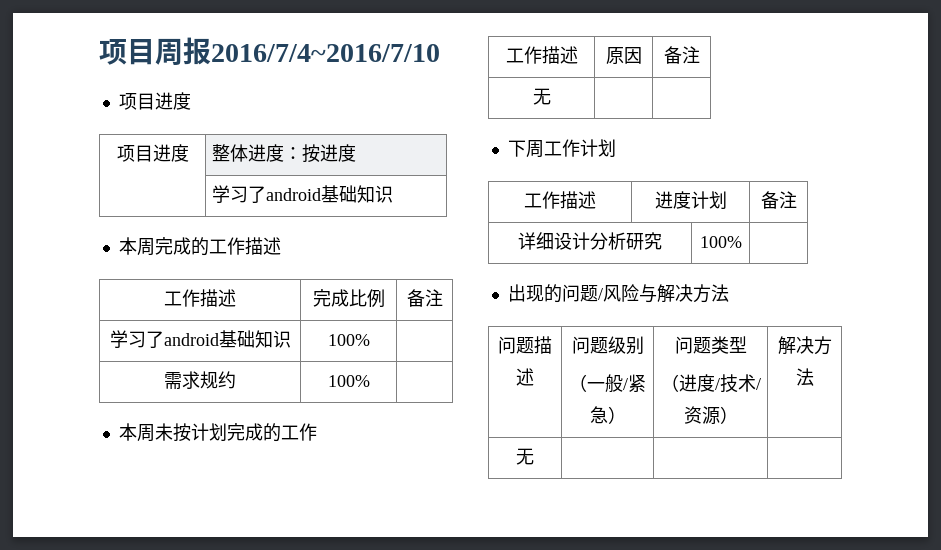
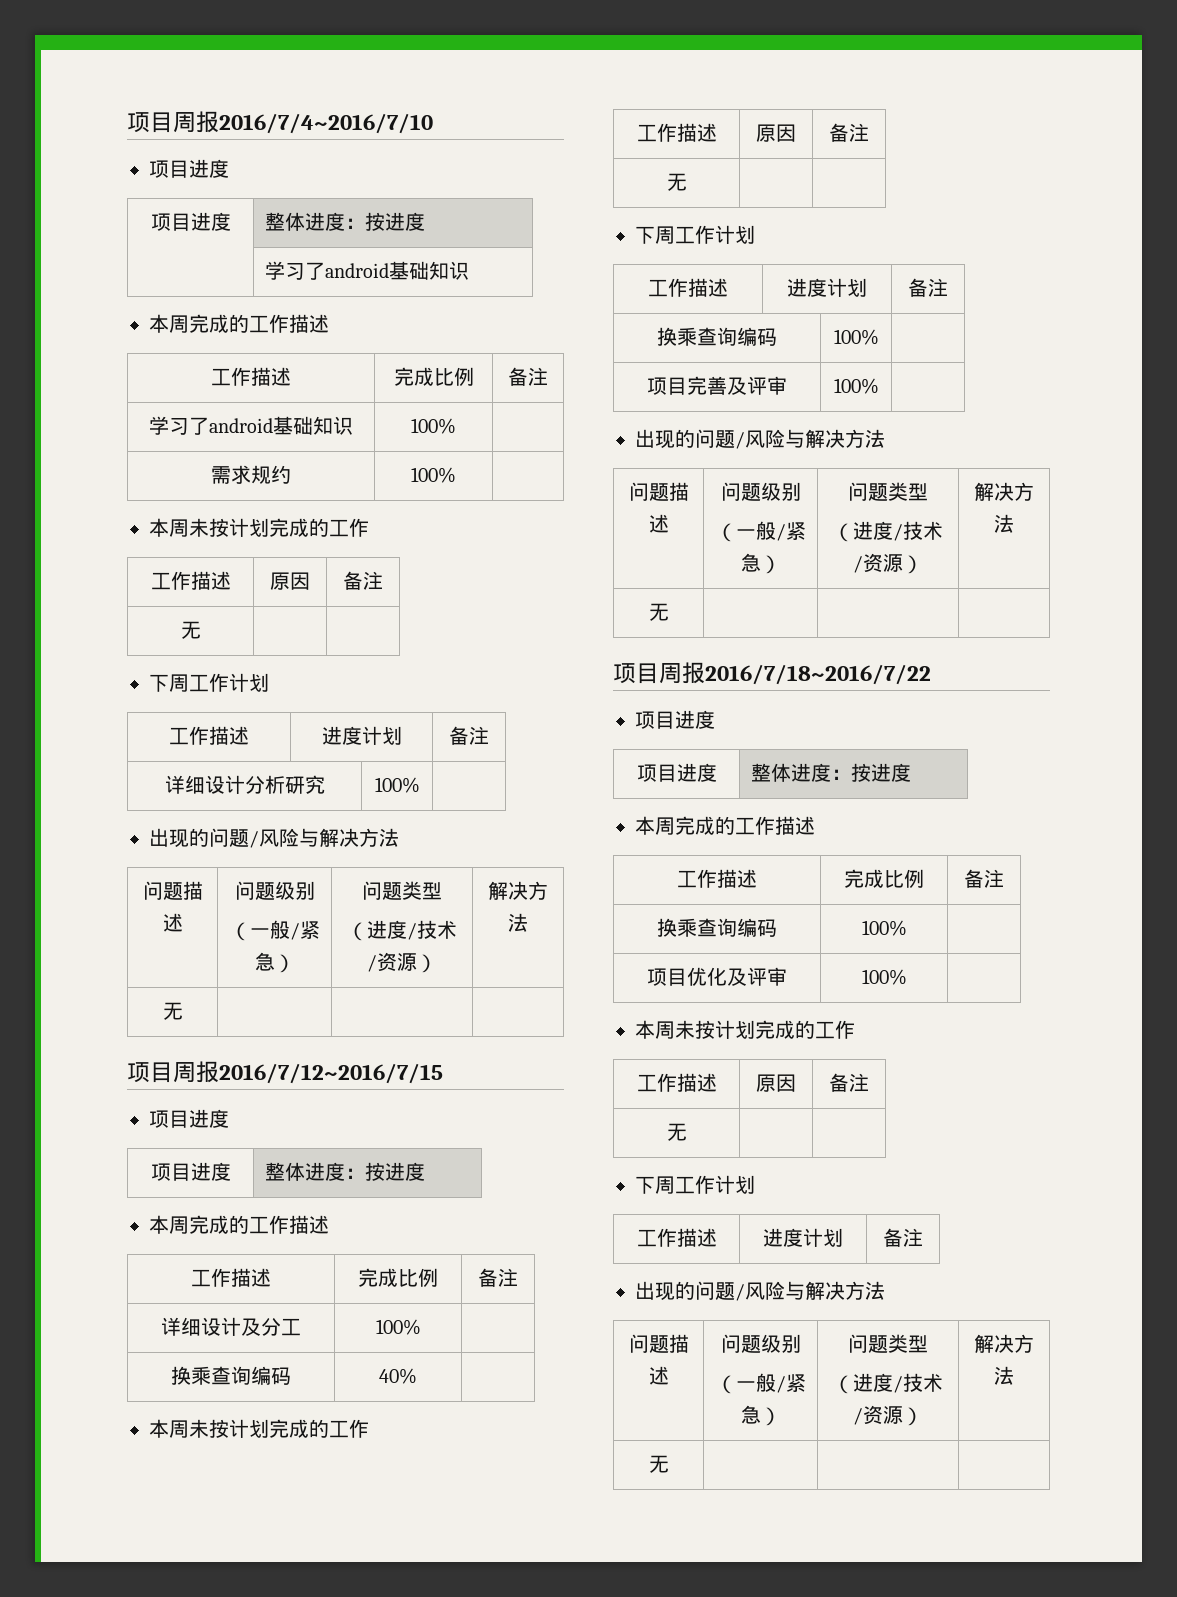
+ 项目周报2016/7/12~2016/7/15
+ 项目进度
+ 项目进度 | 整体进度：按进度
+ 本周完成的工作描述
+ 工作描述 | 完成比例 | 备注
+ 详细设计及分工 | 100% |
+ 换乘查询编码 | 40% |
+ 本周未按计划完成的工作
+ 工作描述 | 原因 | 备注
+ 无 | |
+ 下周工作计划
+ 工作描述 | 进度计划 | 备注
+ 换乘查询编码 | 100% |
+ 项目完善及评审 | 100% |
+ 出现的问题/风险与解决方法
+ 问题描述 | 问题级别
+ （一般/紧急） | 问题类型
+ （进度/技术/资源） | 解决方法
+ 无 | | |
+ 项目周报2016/7/18~2016/7/22
+ 项目进度
+ 项目进度 | 整体进度：按进度
+ 本周完成的工作描述
+ 工作描述 | 完成比例 | 备注
+ 换乘查询编码 | 100% |
+ 项目优化及评审 | 100% |
+ 本周未按计划完成的工作
+ 工作描述 | 原因 | 备注
+ 无 | |
+ 下周工作计划
+ 工作描述 | 进度计划 | 备注
+ 出现的问题/风险与解决方法
+ 问题描述 | 问题级别
+ （一般/紧急） | 问题类型
+ （进度/技术/资源） | 解决方法
+ 无 | | |

